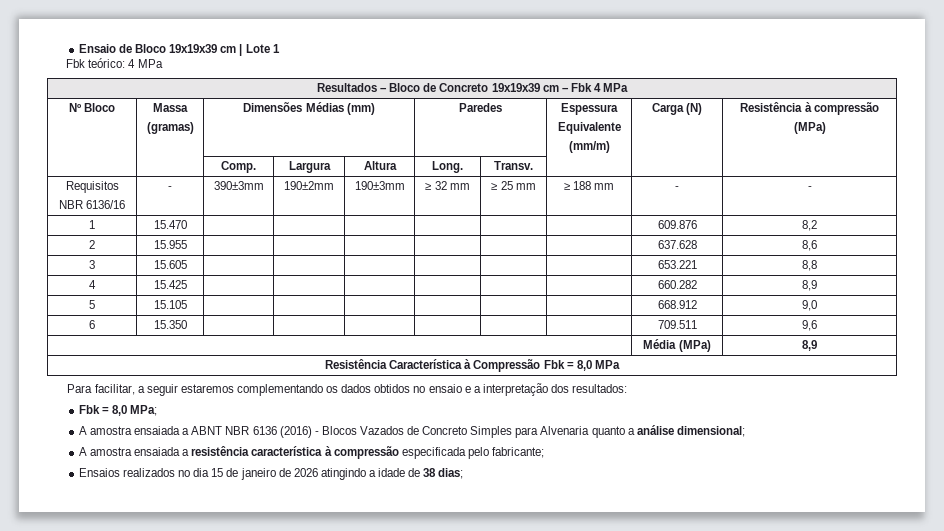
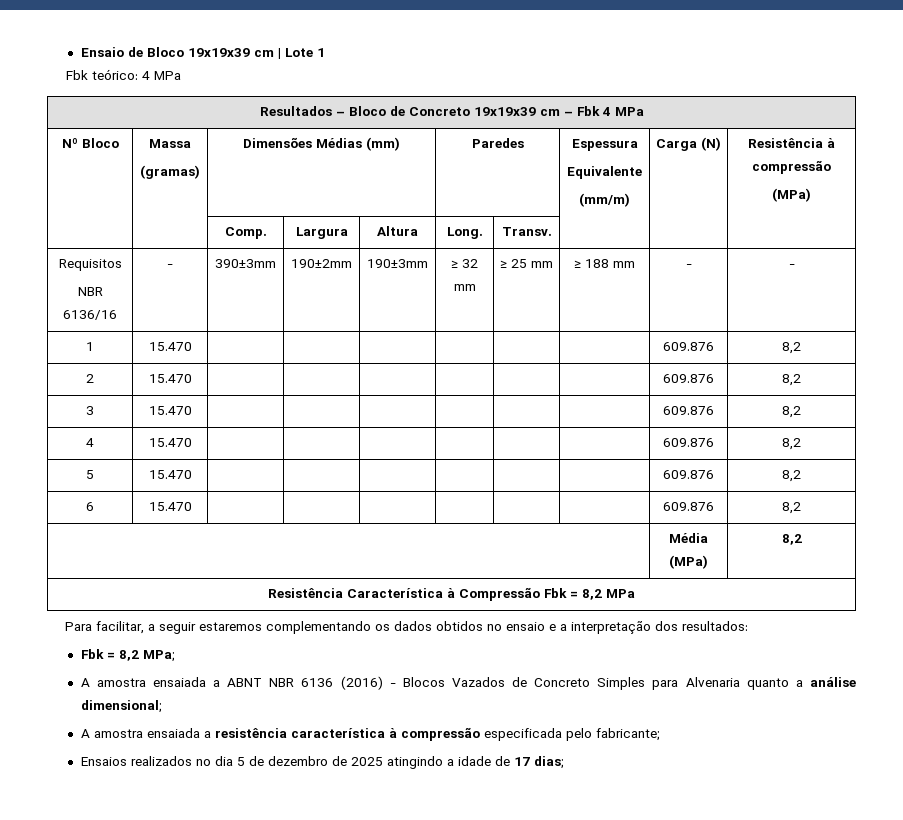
- 2 | 15.955 | | | | | | | 637.628 | 8,6
- 3 | 15.605 | | | | | | | 653.221 | 8,8
- 4 | 15.425 | | | | | | | 660.282 | 8,9
- 5 | 15.105 | | | | | | | 668.912 | 9,0
- 6 | 15.350 | | | | | | | 709.511 | 9,6
+ 2 | 15.470 | | | | | | | 609.876 | 8,2
+ 3 | 15.470 | | | | | | | 609.876 | 8,2
+ 4 | 15.470 | | | | | | | 609.876 | 8,2
+ 5 | 15.470 | | | | | | | 609.876 | 8,2
+ 6 | 15.470 | | | | | | | 609.876 | 8,2
- | Média (MPa) | 8,9
+ | Média (MPa) | 8,2
- Resistência Característica à Compressão Fbk = 8,0 MPa
+ Resistência Característica à Compressão Fbk = 8,2 MPa
- Fbk = 8,0 MPa;
+ Fbk = 8,2 MPa;
- Ensaios realizados no dia 15 de janeiro de 2026 atingindo a idade de 38 dias;
+ Ensaios realizados no dia 5 de dezembro de 2025 atingindo a idade de 17 dias;

